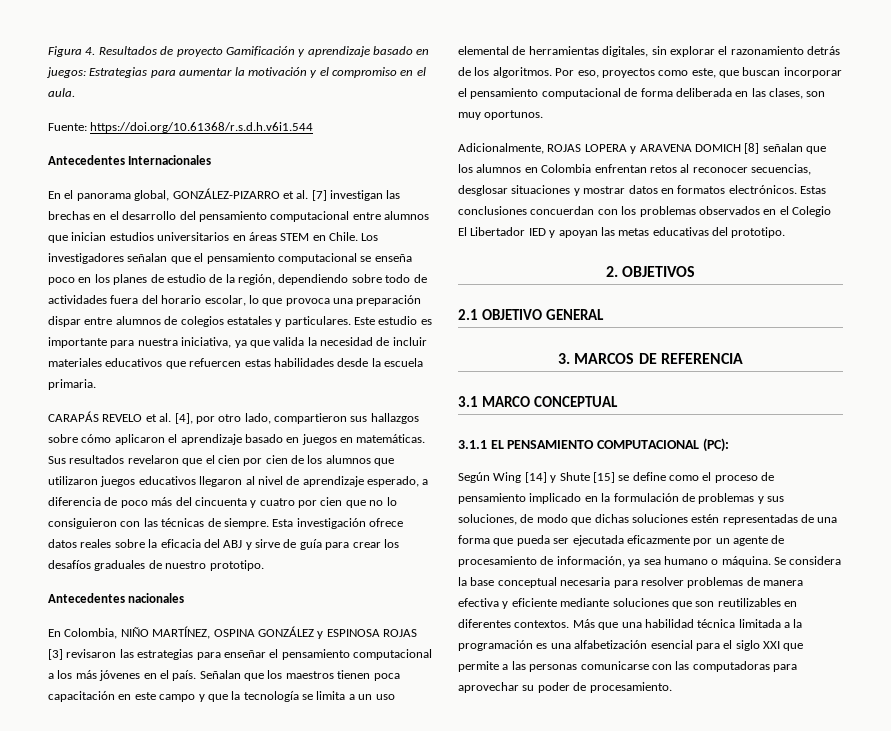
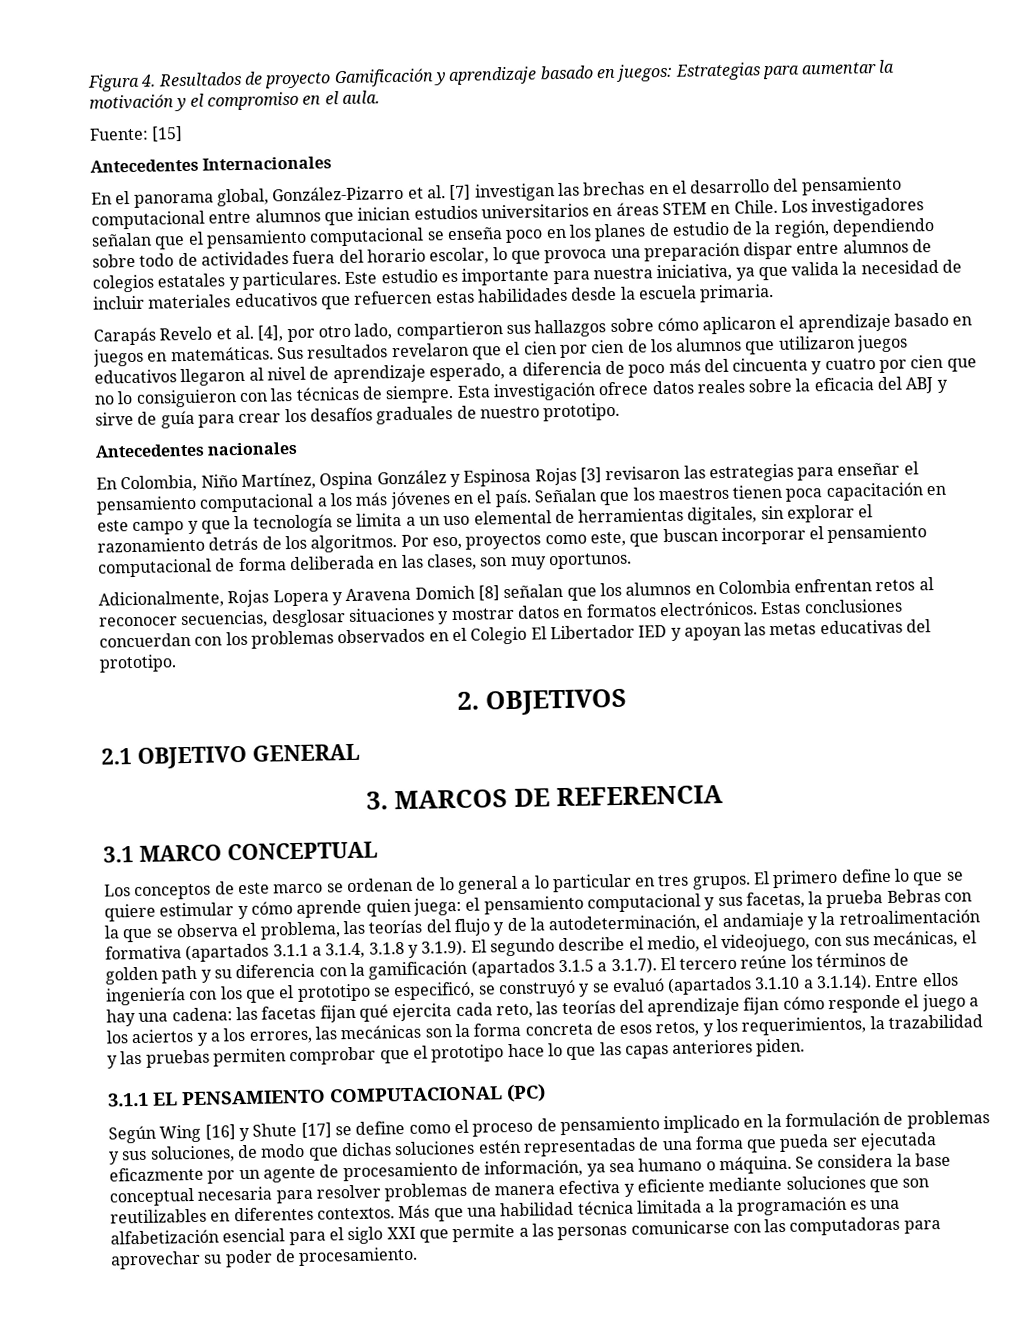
- Fuente: https://doi.org/10.61368/r.s.d.h.v6i1.544
+ Fuente: [15]
- En el panorama global, GONZÁLEZ-PIZARRO et al. [7] investigan las brechas en el desarrollo del pensamiento computacional entre alumnos que inician estudios universitarios en áreas STEM en Chile.
+ En el panorama global, González-Pizarro et al. [7] investigan las brechas en el desarrollo del pensamiento computacional entre alumnos que inician estudios universitarios en áreas STEM en Chile.
- CARAPÁS REVELO et al. [4], por otro lado, compartieron sus hallazgos sobre cómo aplicaron el aprendizaje basado en juegos en matemáticas.
+ Carapás Revelo et al. [4], por otro lado, compartieron sus hallazgos sobre cómo aplicaron el aprendizaje basado en juegos en matemáticas.
- En Colombia, NIÑO MARTÍNEZ, OSPINA GONZÁLEZ y ESPINOSA ROJAS [3] revisaron las estrategias para enseñar el pensamiento computacional a los más jóvenes en el país.
+ En Colombia, Niño Martínez, Ospina González y Espinosa Rojas [3] revisaron las estrategias para enseñar el pensamiento computacional a los más jóvenes en el país.
- Adicionalmente, ROJAS LOPERA y ARAVENA DOMICH [8] señalan que los alumnos en Colombia enfrentan retos al reconocer secuencias, desglosar situaciones y mostrar datos en formatos electrónicos.
+ Adicionalmente, Rojas Lopera y Aravena Domich [8] señalan que los alumnos en Colombia enfrentan retos al reconocer secuencias, desglosar situaciones y mostrar datos en formatos electrónicos.
+ Los conceptos de este marco se ordenan de lo general a lo particular en tres grupos. El primero define lo que se quiere estimular y cómo aprende quien juega: el pensamiento computacional y sus facetas, la prueba Bebras con la que se observa el problema, las teorías del flujo y de la autodeterminación, el andamiaje y la retroalimentación formativa (apartados 3.1.1 a 3.1.4, 3.1.8 y 3.1.9). El segundo describe el medio, el videojuego, con sus mecánicas, el golden path y su diferencia con la gamificación (apartados 3.1.5 a 3.1.7). El tercero reúne los términos de ingeniería con los que el prototipo se especificó, se construyó y se evaluó (apartados 3.1.10 a 3.1.14). Entre ellos hay una cadena: las facetas fijan qué ejercita cada reto, las teorías del aprendizaje fijan cómo responde el juego a los aciertos y a los errores, las mecánicas son la forma concreta de esos retos, y los requerimientos, la trazabilidad y las pruebas permiten comprobar que el prototipo hace lo que las capas anteriores piden.
- 3.1.1 EL PENSAMIENTO COMPUTACIONAL (PC):
+ 3.1.1 EL PENSAMIENTO COMPUTACIONAL (PC)
- Según Wing [14] y Shute [15] se define como el proceso de pensamiento implicado en la formulación de problemas y sus soluciones, de modo que dichas soluciones estén representadas de una forma que pueda ser ejecutada eficazmente por un agente de procesamiento de información, ya sea humano o máquina.
+ Según Wing [16] y Shute [17] se define como el proceso de pensamiento implicado en la formulación de problemas y sus soluciones, de modo que dichas soluciones estén representadas de una forma que pueda ser ejecutada eficazmente por un agente de procesamiento de información, ya sea humano o máquina.

